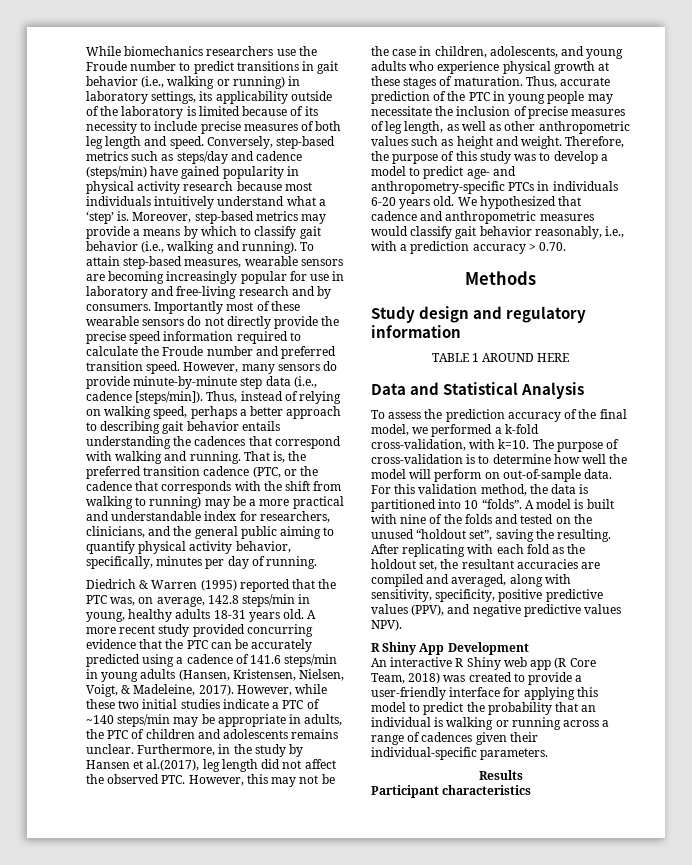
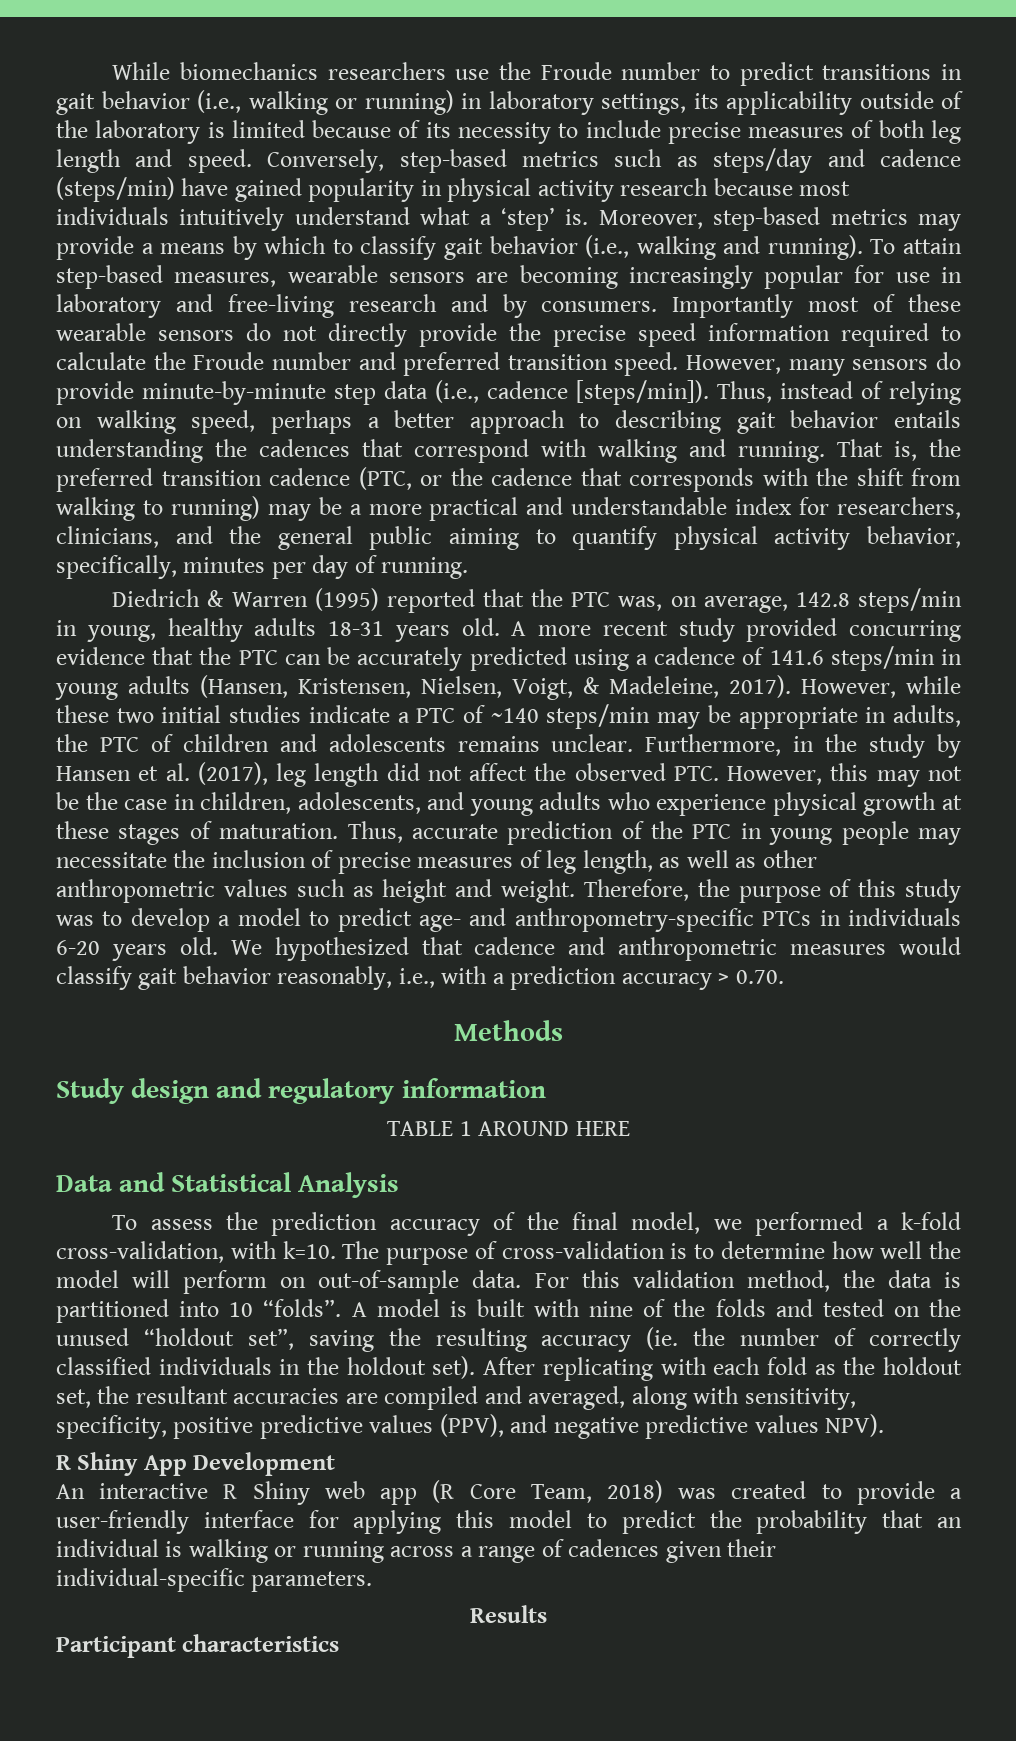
- Furthermore, in the study by Hansen et al.(2017), leg length did not affect the observed PTC. However, this may not be the case in children, adolescents, and young adults who experience physical growth at these stages of maturation.
+ Furthermore, in the study by Hansen et al. (2017), leg length did not affect the observed PTC. However, this may not be the case in children, adolescents, and young adults who experience physical growth at these stages of maturation.
- A model is built with nine of the folds and tested on the unused “holdout set”, saving the resulting.
+ A model is built with nine of the folds and tested on the unused “holdout set”, saving the resulting accuracy (ie. the number of correctly classified individuals in the holdout set).

